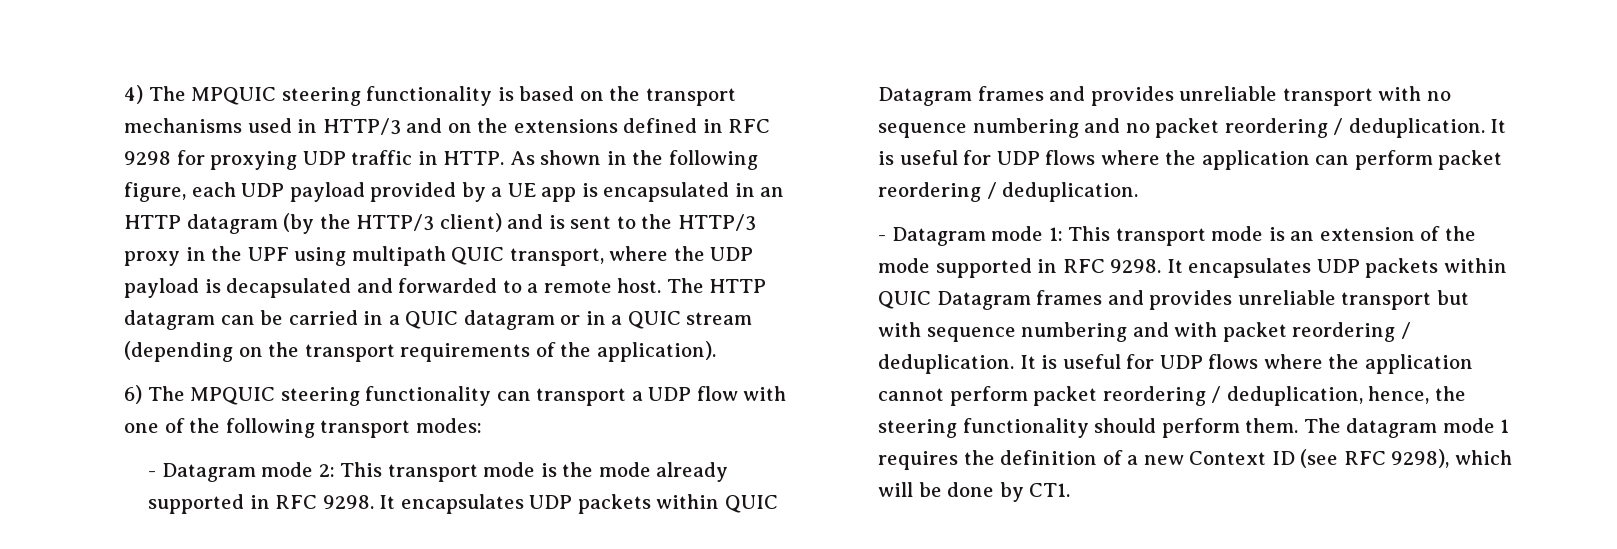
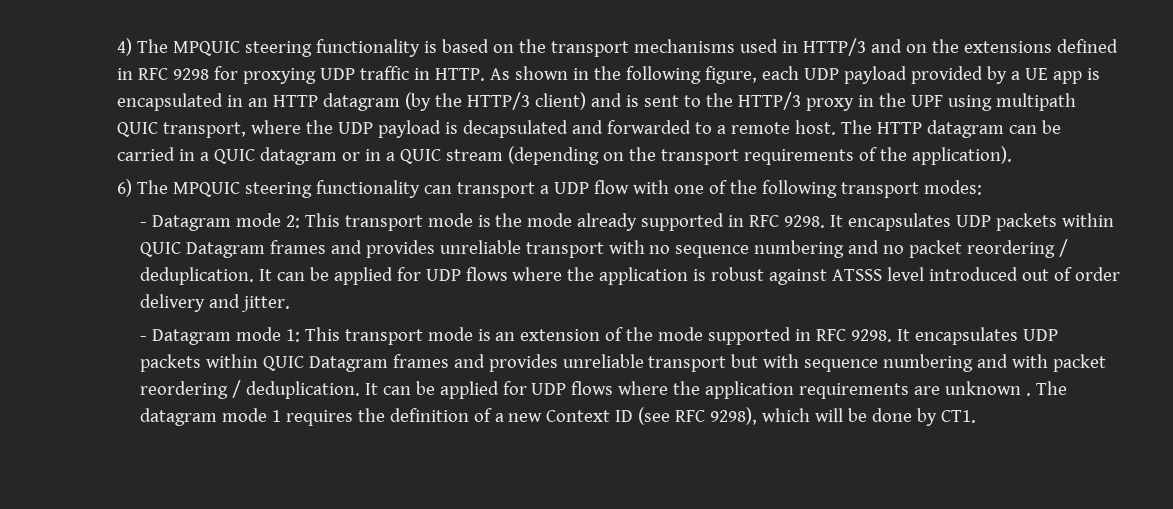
- It is useful for UDP flows where the application can perform packet reordering / deduplication.
+ It can be applied for UDP flows where the application is robust against ATSSS level introduced out of order delivery and jitter.
- It is useful for UDP flows where the application cannot perform packet reordering / deduplication, hence, the steering functionality should perform them.
+ It can be applied for UDP flows where the application requirements are unknown .

